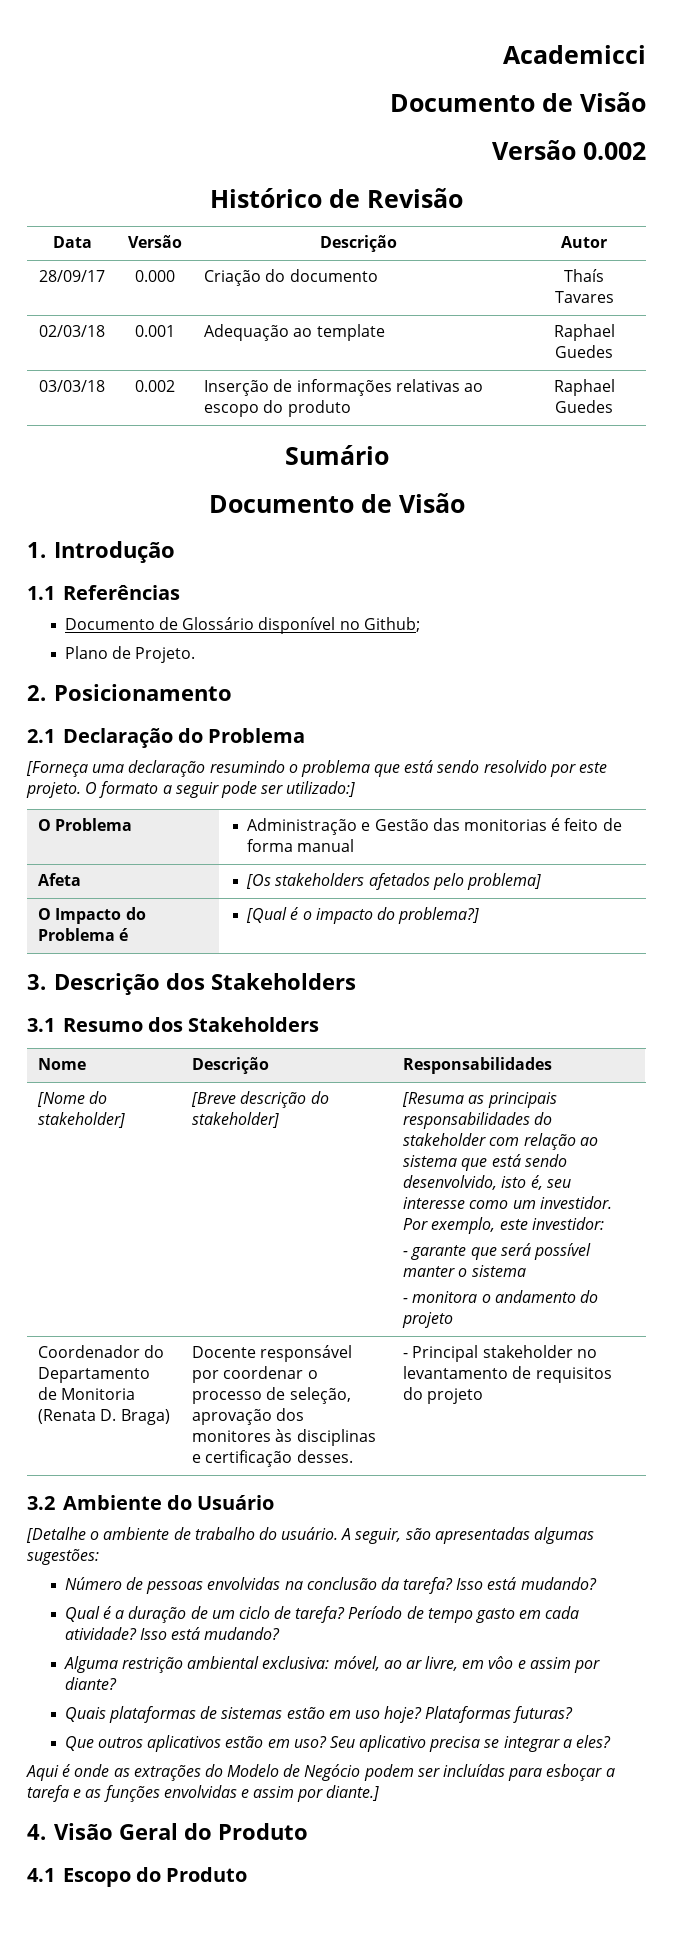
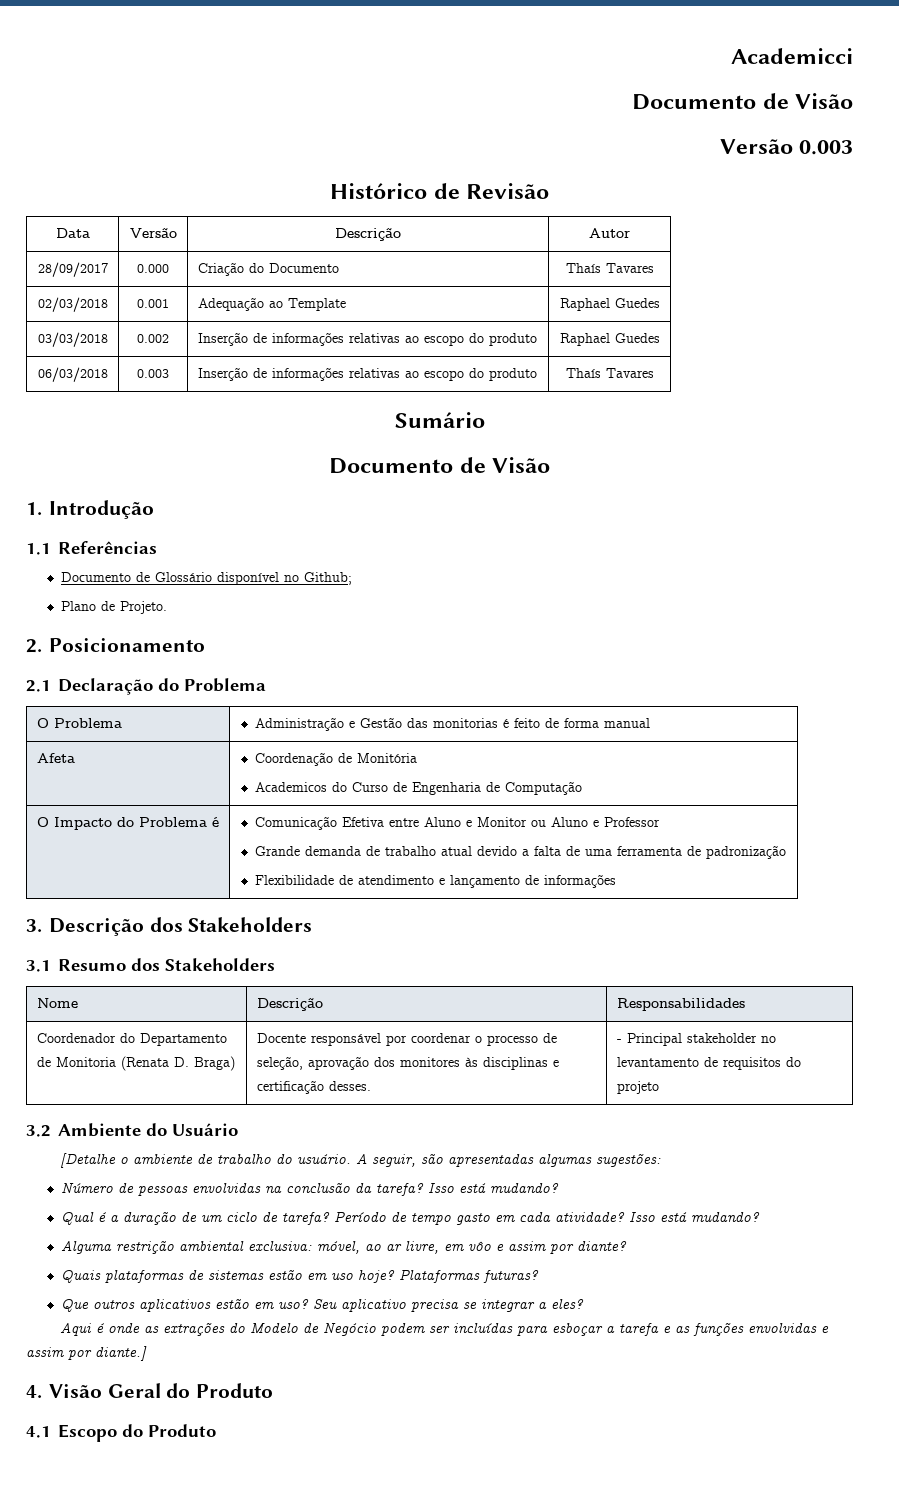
- Versão 0.002
+ Versão 0.003
- 28/09/17 | 0.000 | Criação do documento | Thaís Tavares
- 02/03/18 | 0.001 | Adequação ao template | Raphael Guedes
- 03/03/18 | 0.002 | Inserção de informações relativas ao escopo do produto | Raphael Guedes
+ 28/09/2017 | 0.000 | Criação do Documento | Thaís Tavares
+ 02/03/2018 | 0.001 | Adequação ao Template | Raphael Guedes
+ 03/03/2018 | 0.002 | Inserção de informações relativas ao escopo do produto | Raphael Guedes
+ 06/03/2018 | 0.003 | Inserção de informações relativas ao escopo do produto | Thaís Tavares
- [Forneça uma declaração resumindo o problema que está sendo resolvido por este projeto. O formato a seguir pode ser utilizado:]
- Afeta | [Os stakeholders afetados pelo problema]
+ Afeta | Coordenação de Monitória
+ Academicos do Curso de Engenharia de Computação
- O Impacto do Problema é | [Qual é o impacto do problema?]
+ O Impacto do Problema é | Comunicação Efetiva entre Aluno e Monitor ou Aluno e Professor
+ Grande demanda de trabalho atual devido a falta de uma ferramenta de padronização
+ Flexibilidade de atendimento e lançamento de informações
- [Nome do stakeholder] | [Breve descrição do stakeholder] | [Resuma as principais responsabilidades do stakeholder com relação ao sistema que está sendo desenvolvido, isto é, seu interesse como um investidor. Por exemplo, este investidor:
- - garante que será possível manter o sistema
- - monitora o andamento do projeto

